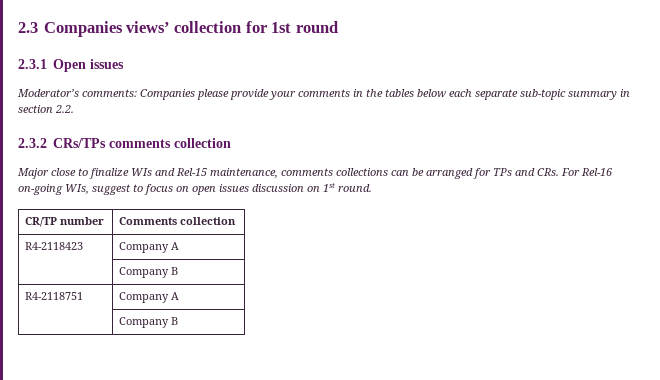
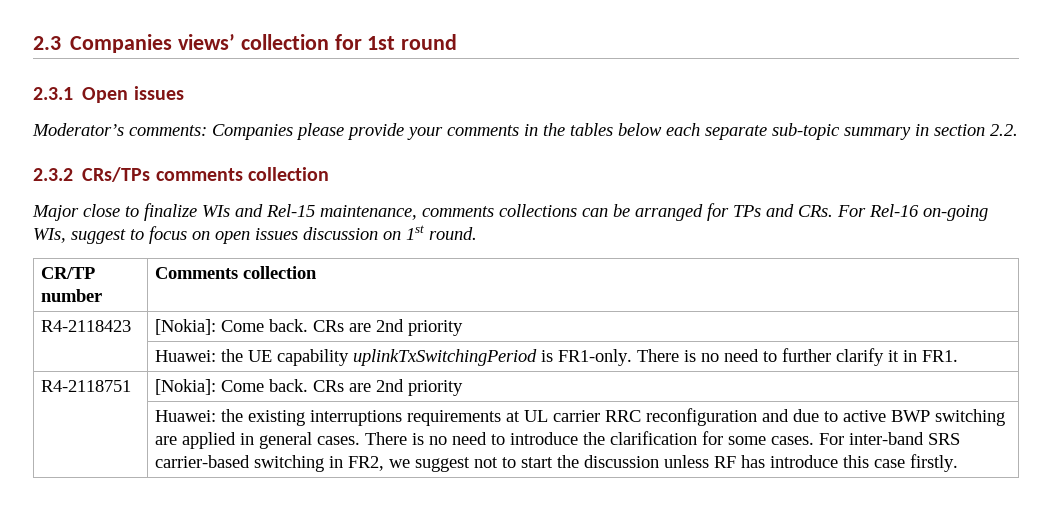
- R4-2118423 | Company A
- | Company B
- R4-2118751 | Company A
- | Company B
+ R4-2118423 | [Nokia]: Come back. CRs are 2nd priority
+ | Huawei: the UE capability uplinkTxSwitchingPeriod is FR1-only. There is no need to further clarify it in FR1.
+ R4-2118751 | [Nokia]: Come back. CRs are 2nd priority
+ | Huawei: the existing interruptions requirements at UL carrier RRC reconfiguration and due to active BWP switching are applied in general cases. There is no need to introduce the clarification for some cases. For inter-band SRS carrier-based switching in FR2, we suggest not to start the discussion unless RF has introduce this case firstly.

